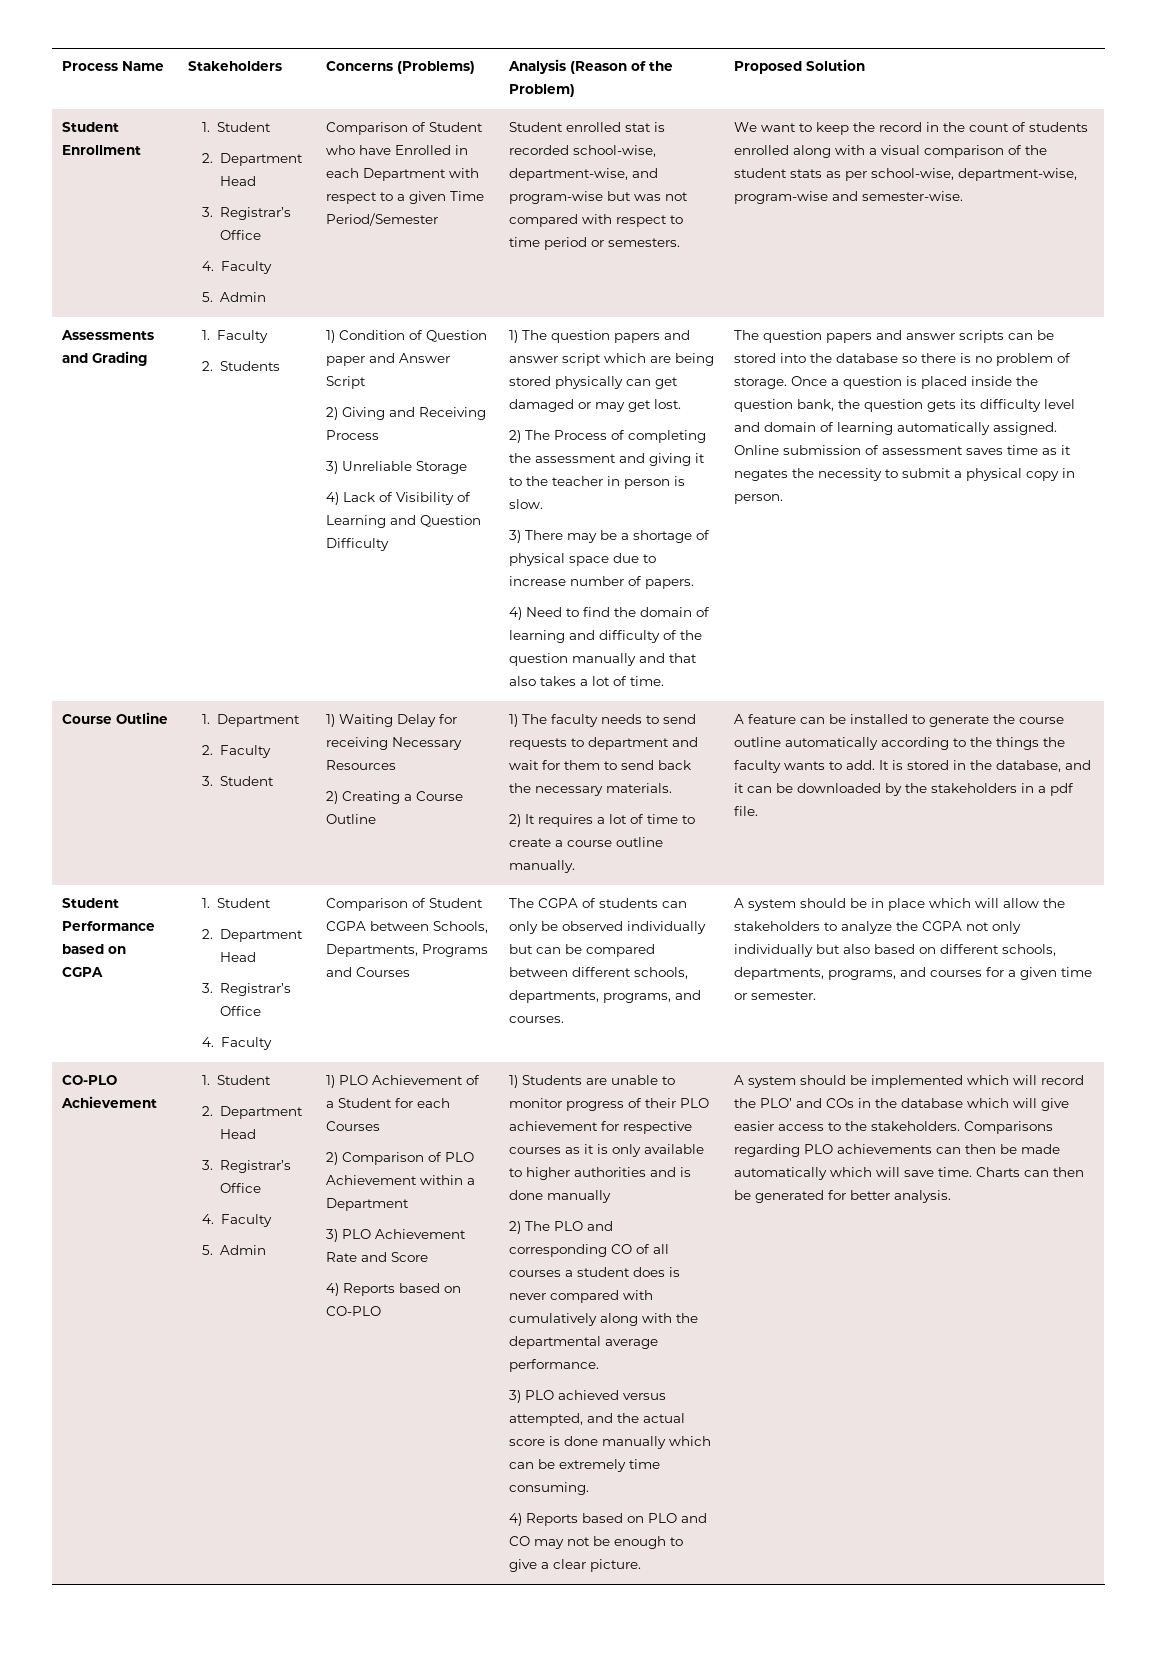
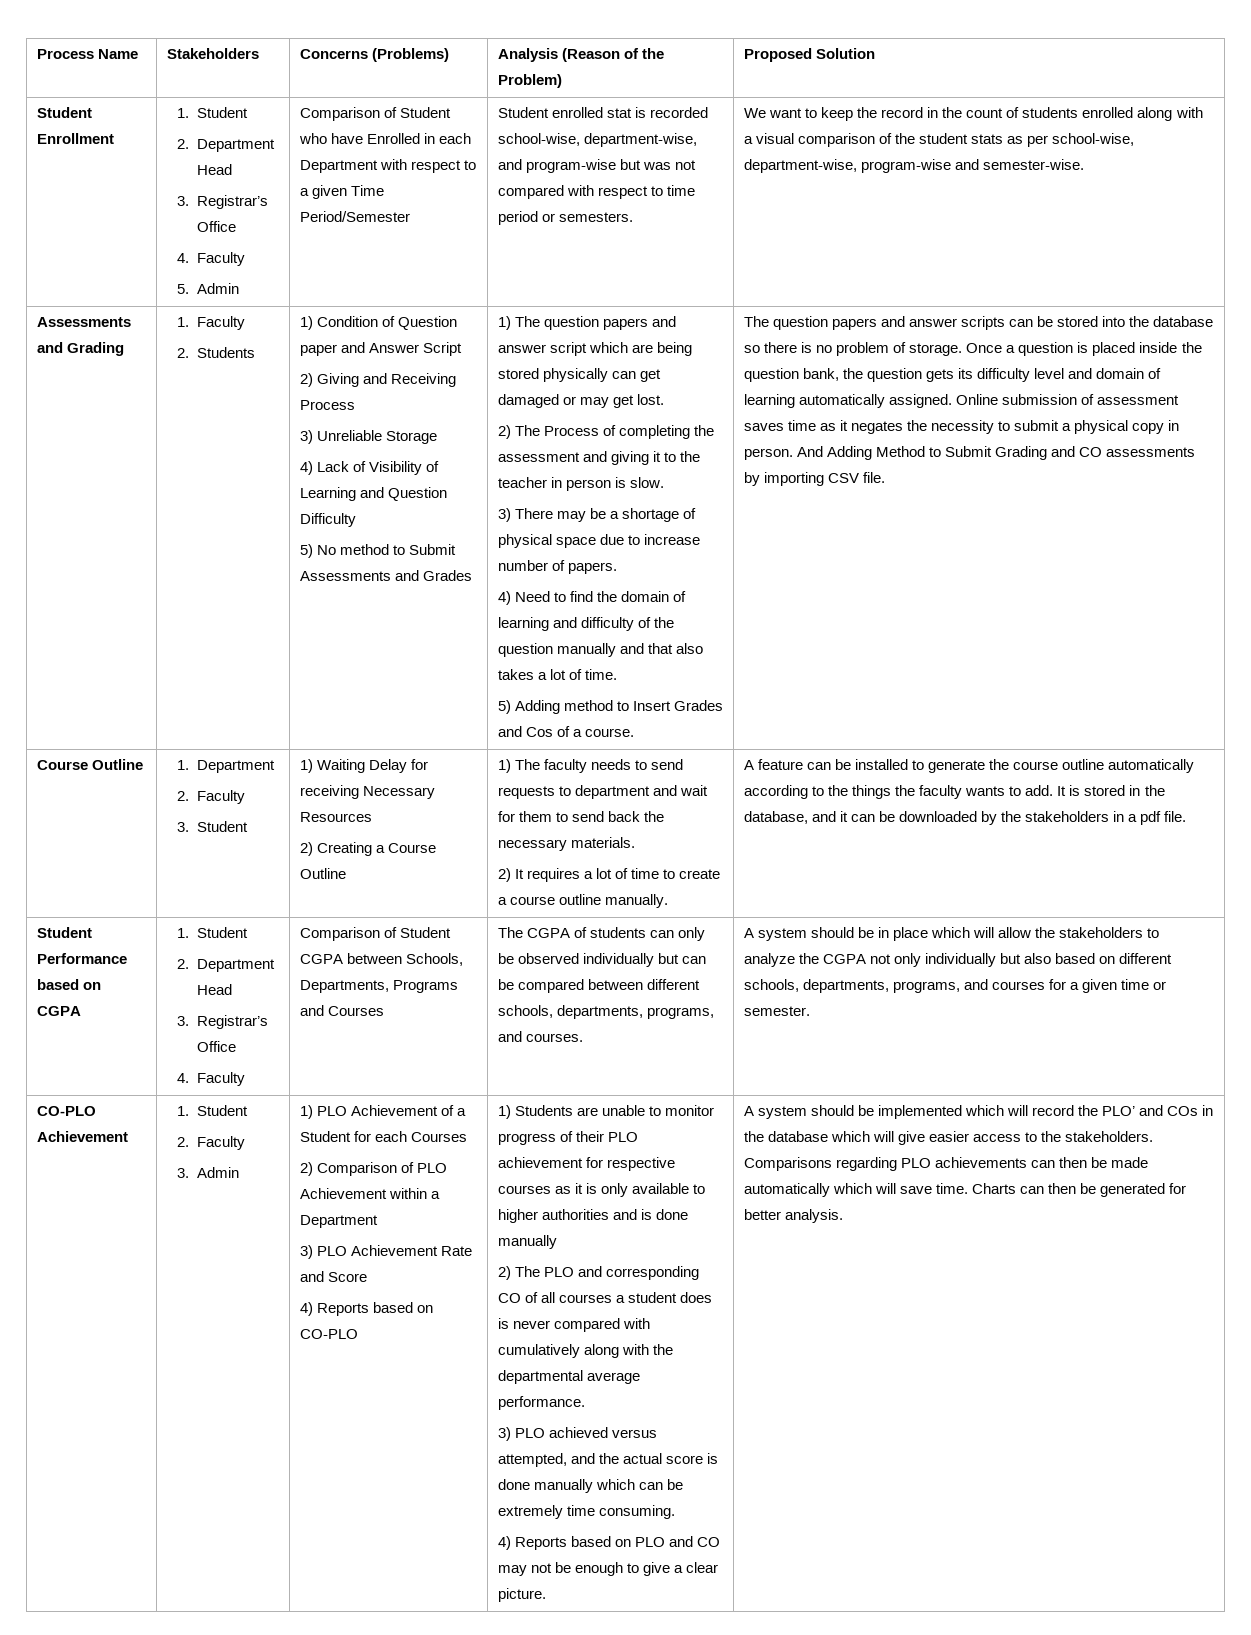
+ 5) No method to Submit Assessments and Grades
+ 5) Adding method to Insert Grades and Cos of a course.
+ And Adding Method to Submit Grading and CO assessments by importing CSV file.
  CO-PLO Achievement | 1. Student
- 2. Department Head
- 3. Registrar’s Office
- 4. Faculty
- 5. Admin
+ 2. Faculty
+ 3. Admin

